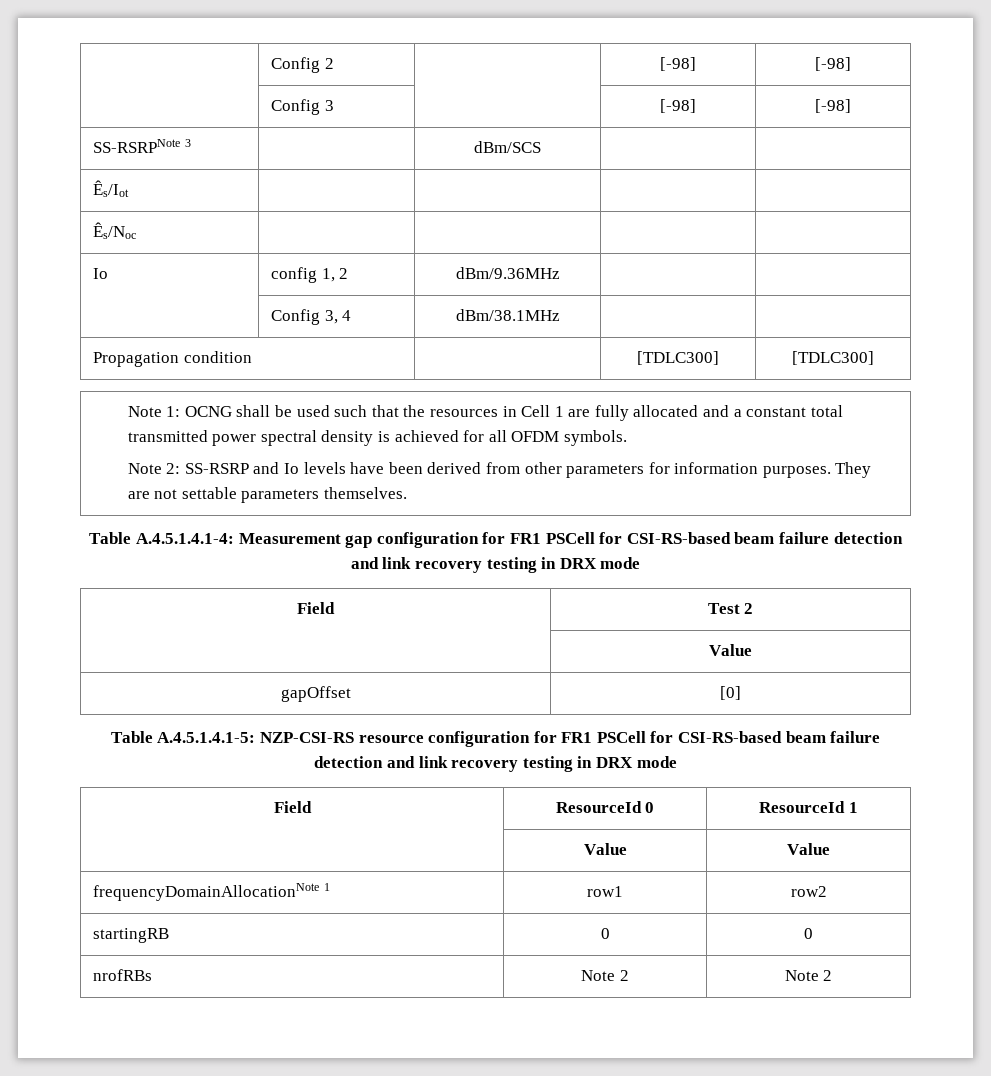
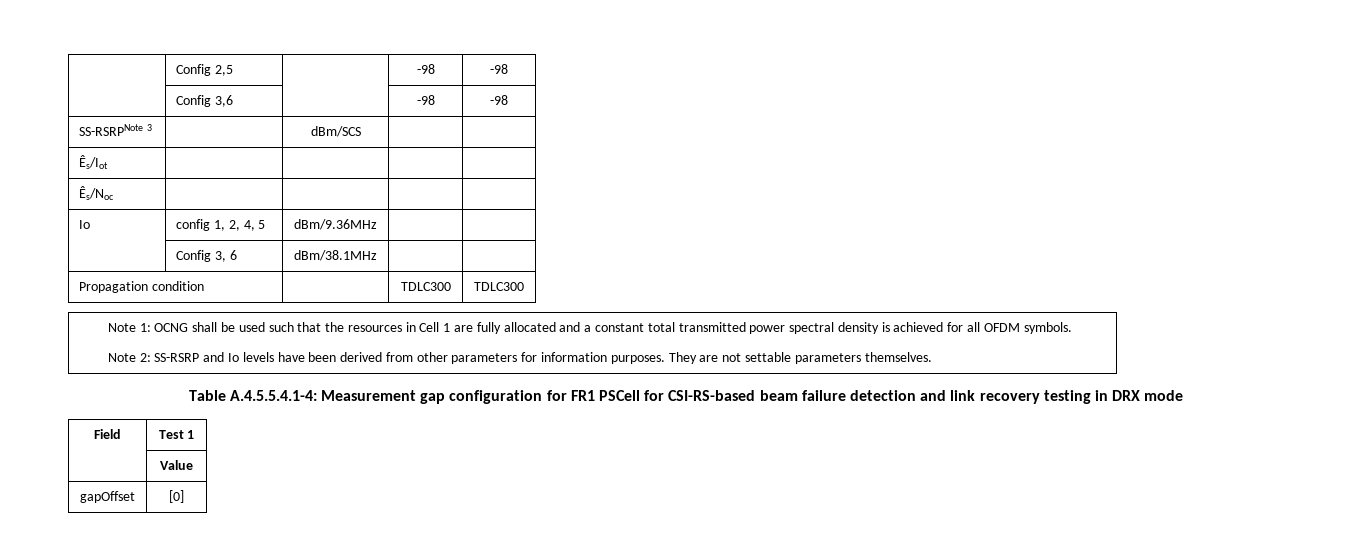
- | Config 2 | | [-98] | [-98]
- | Config 3 | | [-98] | [-98]
+ | Config 2,5 | | -98 | -98
+ | Config 3,6 | | -98 | -98
- Io | config 1, 2 | dBm/9.36MHz | |
+ Io | config 1, 2, 4, 5 | dBm/9.36MHz | |
- | Config 3, 4 | dBm/38.1MHz | |
+ | Config 3, 6 | dBm/38.1MHz | |
- Propagation condition | | [TDLC300] | [TDLC300]
+ Propagation condition | | TDLC300 | TDLC300
- Table A.4.5.1.4.1-4: Measurement gap configuration for FR1 PSCell for CSI-RS-based beam failure detection and link recovery testing in DRX mode
+ Table A.4.5.5.4.1-4: Measurement gap configuration for FR1 PSCell for CSI-RS-based beam failure detection and link recovery testing in DRX mode
- Field | Test 2
+ Field | Test 1
- Table A.4.5.1.4.1-5: NZP-CSI-RS resource configuration for FR1 PSCell for CSI-RS-based beam failure detection and link recovery testing in DRX mode
- Field | ResourceId 0 | ResourceId 1
- | Value | Value
- frequencyDomainAllocationNote 1 | row1 | row2
- startingRB | 0 | 0
- nrofRBs | Note 2 | Note 2

